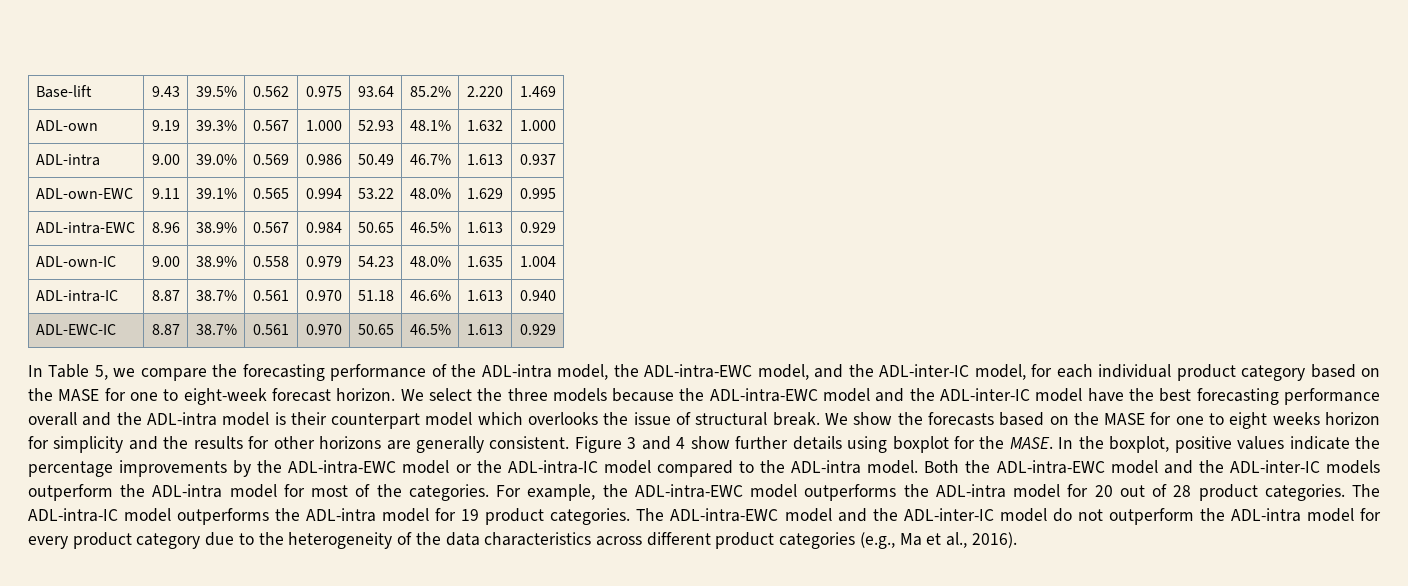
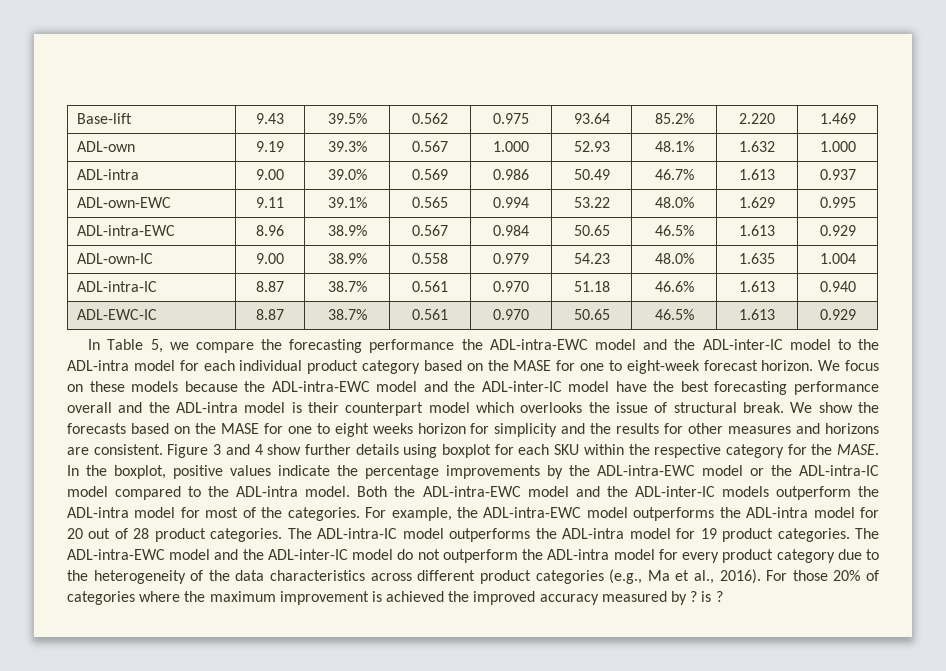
- In Table 5, we compare the forecasting performance of the ADL-intra model, the ADL-intra-EWC model, and the ADL-inter-IC model, for each individual product category based on the MASE for one to eight-week forecast horizon.
+ In Table 5, we compare the forecasting performance the ADL-intra-EWC model and the ADL-inter-IC model to the ADL-intra model for each individual product category based on the MASE for one to eight-week forecast horizon.
- We select the three models because the ADL-intra-EWC model and the ADL-inter-IC model have the best forecasting performance overall and the ADL-intra model is their counterpart model which overlooks the issue of structural break.
+ We focus on these models because the ADL-intra-EWC model and the ADL-inter-IC model have the best forecasting performance overall and the ADL-intra model is their counterpart model which overlooks the issue of structural break.
- We show the forecasts based on the MASE for one to eight weeks horizon for simplicity and the results for other horizons are generally consistent.
+ We show the forecasts based on the MASE for one to eight weeks horizon for simplicity and the results for other measures and horizons are consistent.
- Figure 3 and 4 show further details using boxplot for the MASE.
+ Figure 3 and 4 show further details using boxplot for each SKU within the respective category for the MASE.
+ For those 20% of categories where the maximum improvement is achieved the improved accuracy measured by ? is ?

